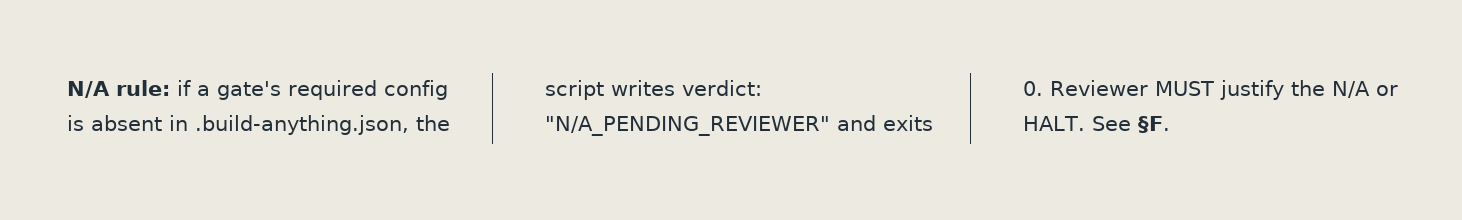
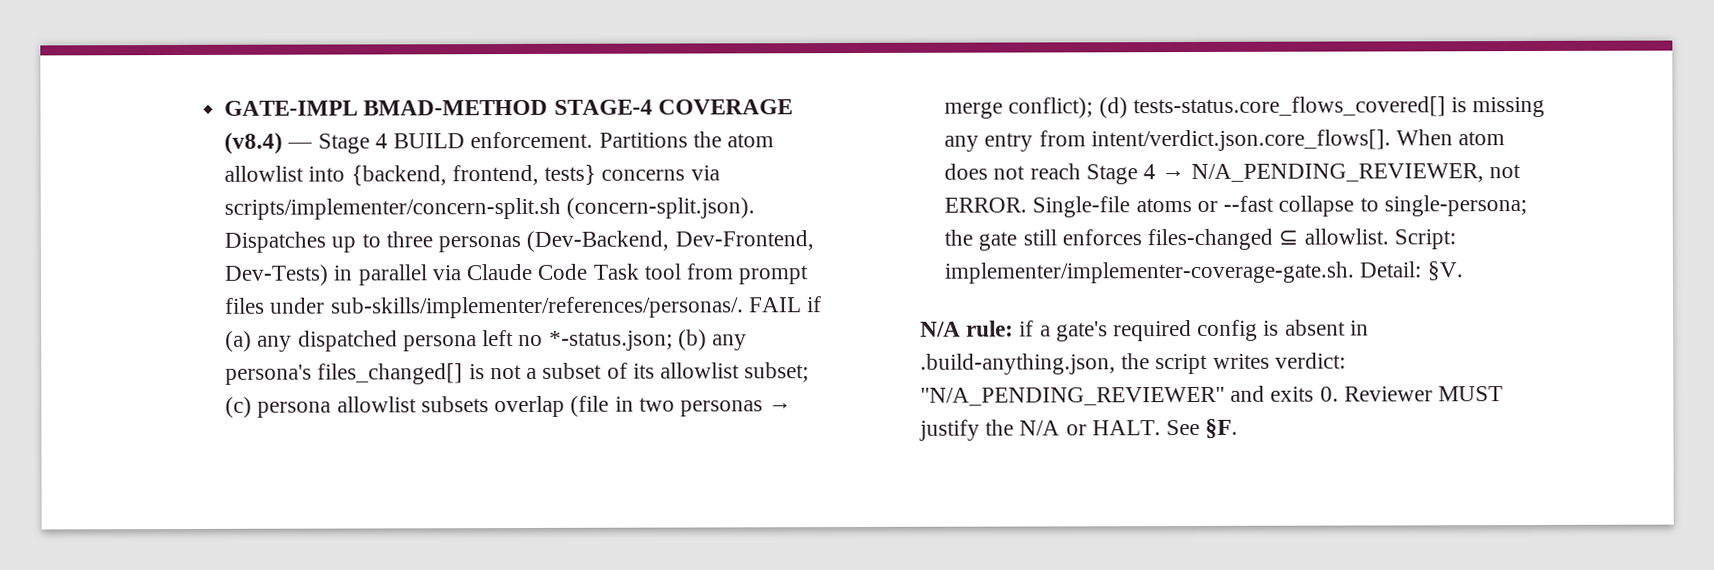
+ GATE-IMPL BMAD-METHOD STAGE-4 COVERAGE (v8.4) — Stage 4 BUILD enforcement. Partitions the atom allowlist into {backend, frontend, tests} concerns via scripts/implementer/concern-split.sh (concern-split.json). Dispatches up to three personas (Dev-Backend, Dev-Frontend, Dev-Tests) in parallel via Claude Code Task tool from prompt files under sub-skills/implementer/references/personas/. FAIL if (a) any dispatched persona left no *-status.json; (b) any persona's files_changed[] is not a subset of its allowlist subset; (c) persona allowlist subsets overlap (file in two personas → merge conflict); (d) tests-status.core_flows_covered[] is missing any entry from intent/verdict.json.core_flows[]. When atom does not reach Stage 4 → N/A_PENDING_REVIEWER, not ERROR. Single-file atoms or --fast collapse to single-persona; the gate still enforces files-changed ⊆ allowlist. Script: implementer/implementer-coverage-gate.sh. Detail: §V.

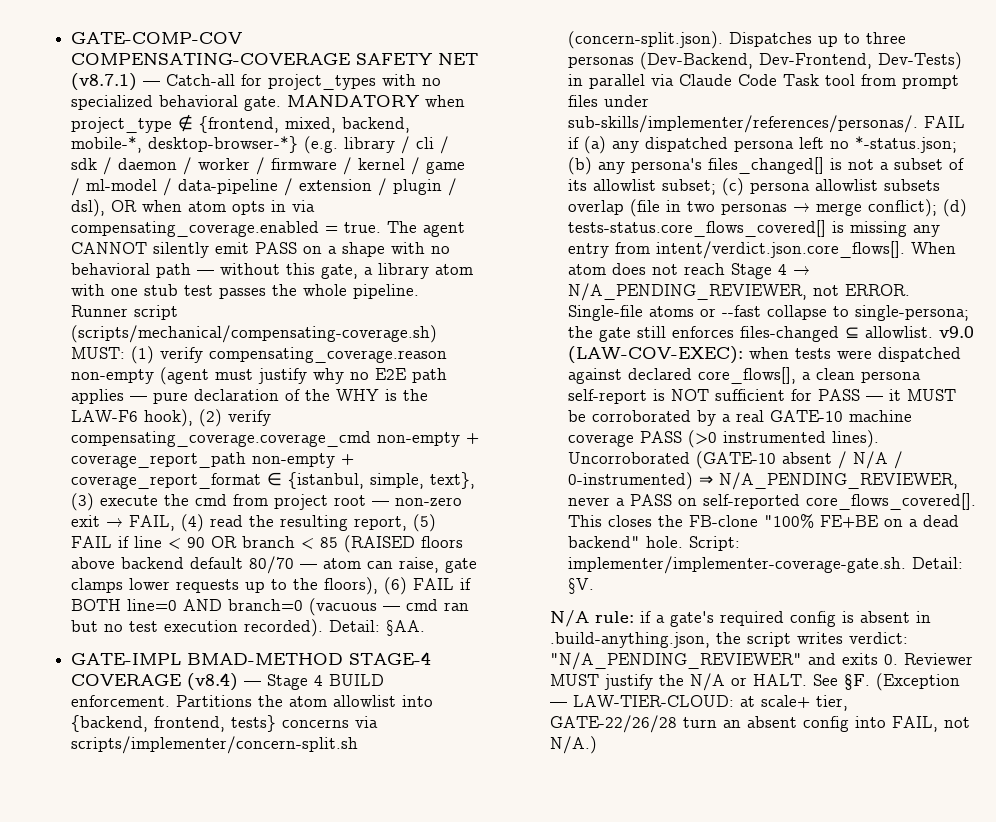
+ GATE-COMP-COV COMPENSATING-COVERAGE SAFETY NET (v8.7.1) — Catch-all for project_types with no specialized behavioral gate. MANDATORY when project_type ∉ {frontend, mixed, backend, mobile-*, desktop-browser-*} (e.g. library / cli / sdk / daemon / worker / firmware / kernel / game / ml-model / data-pipeline / extension / plugin / dsl), OR when atom opts in via compensating_coverage.enabled = true. The agent CANNOT silently emit PASS on a shape with no behavioral path — without this gate, a library atom with one stub test passes the whole pipeline. Runner script (scripts/mechanical/compensating-coverage.sh) MUST: (1) verify compensating_coverage.reason non-empty (agent must justify why no E2E path applies — pure declaration of the WHY is the LAW-F6 hook), (2) verify compensating_coverage.coverage_cmd non-empty + coverage_report_path non-empty + coverage_report_format ∈ {istanbul, simple, text}, (3) execute the cmd from project root — non-zero exit → FAIL, (4) read the resulting report, (5) FAIL if line < 90 OR branch < 85 (RAISED floors above backend default 80/70 — atom can raise, gate clamps lower requests up to the floors), (6) FAIL if BOTH line=0 AND branch=0 (vacuous — cmd ran but no test execution recorded). Detail: §AA.
- Single-file atoms or --fast collapse to single-persona; the gate still enforces files-changed ⊆ allowlist.
+ Single-file atoms or --fast collapse to single-persona; the gate still enforces files-changed ⊆ allowlist. v9.0 (LAW-COV-EXEC): when tests were dispatched against declared core_flows[], a clean persona self-report is NOT sufficient for PASS — it MUST be corroborated by a real GATE-10 machine coverage PASS (>0 instrumented lines). Uncorroborated (GATE-10 absent / N/A / 0-instrumented) ⇒ N/A_PENDING_REVIEWER, never a PASS on self-reported core_flows_covered[]. This closes the FB-clone "100% FE+BE on a dead backend" hole.
+ (Exception — LAW-TIER-CLOUD: at scale+ tier, GATE-22/26/28 turn an absent config into FAIL, not N/A.)

